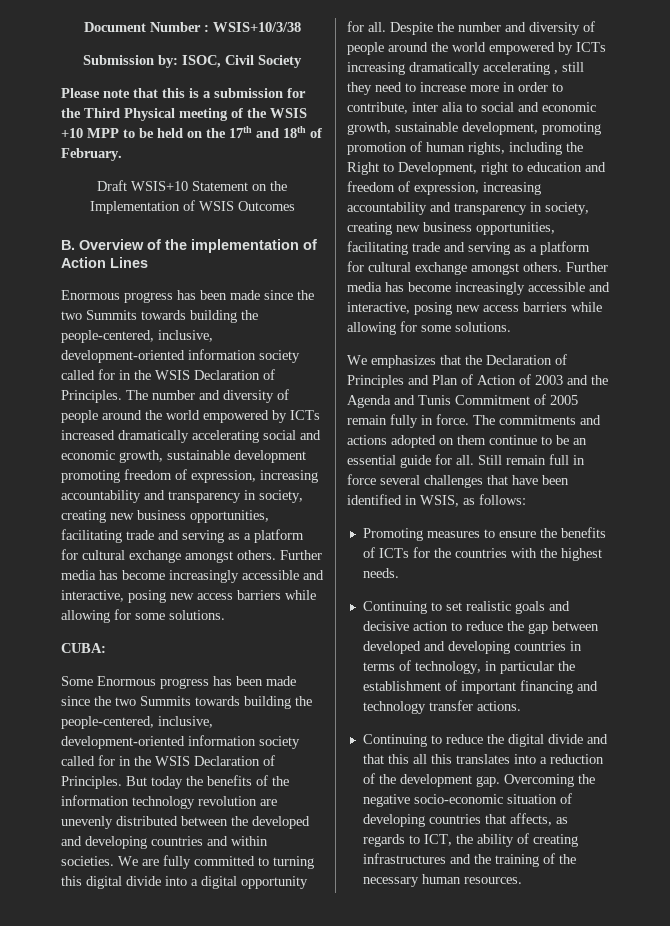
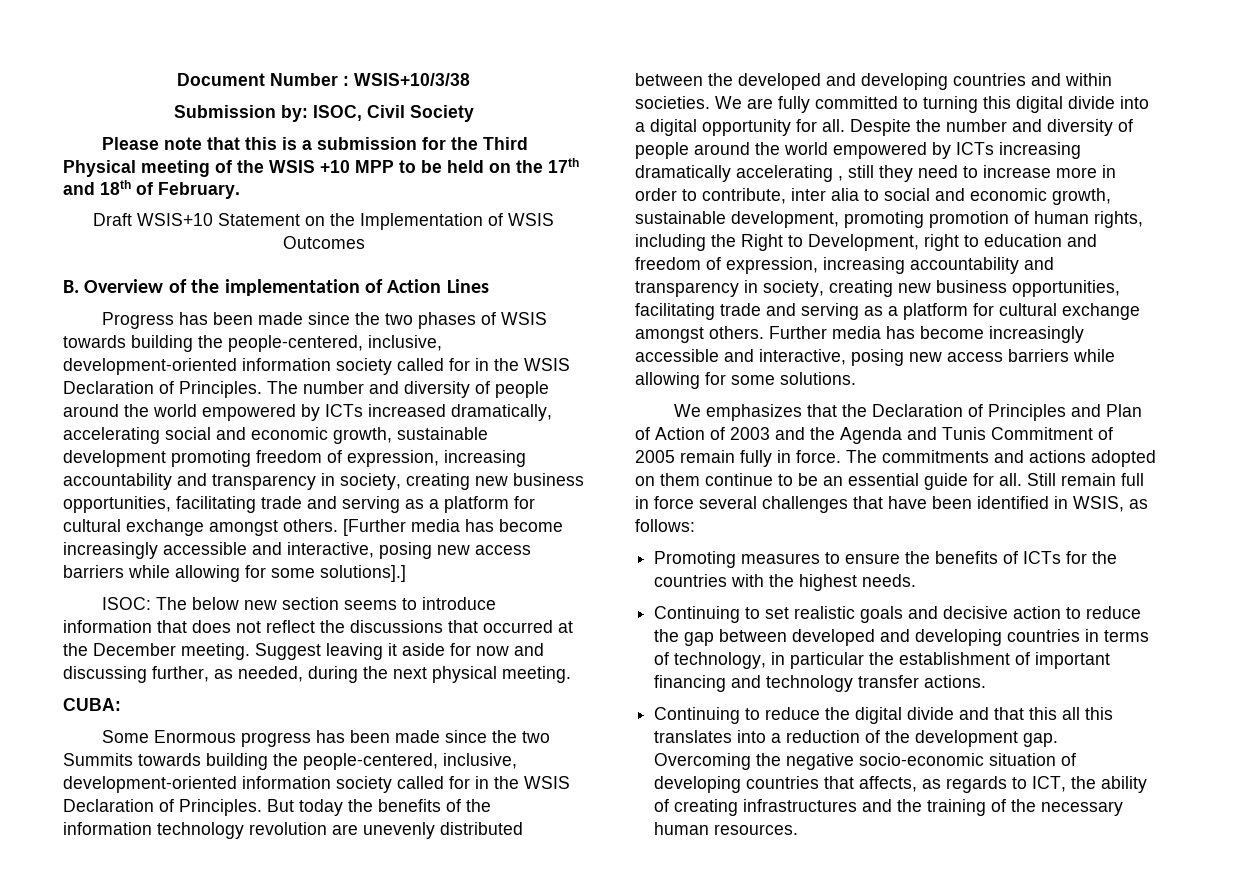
  B. Overview of the implementation of Action Lines
- Enormous progress has been made since the two Summits towards building the people-centered, inclusive, development-oriented information society called for in the WSIS Declaration of Principles.
+ Progress has been made since the two phases of WSIS towards building the people-centered, inclusive, development-oriented information society called for in the WSIS Declaration of Principles.
- The number and diversity of people around the world empowered by ICTs increased dramatically accelerating social and economic growth, sustainable development promoting freedom of expression, increasing accountability and transparency in society, creating new business opportunities, facilitating trade and serving as a platform for cultural exchange amongst others. Further media has become increasingly accessible and interactive, posing new access barriers while allowing for some solutions.
+ The number and diversity of people around the world empowered by ICTs increased dramatically, accelerating social and economic growth, sustainable development promoting freedom of expression, increasing accountability and transparency in society, creating new business opportunities, facilitating trade and serving as a platform for cultural exchange amongst others. [Further media has become increasingly accessible and interactive, posing new access barriers while allowing for some solutions].]
+ ISOC: The below new section seems to introduce information that does not reflect the discussions that occurred at the December meeting. Suggest leaving it aside for now and discussing further, as needed, during the next physical meeting.

